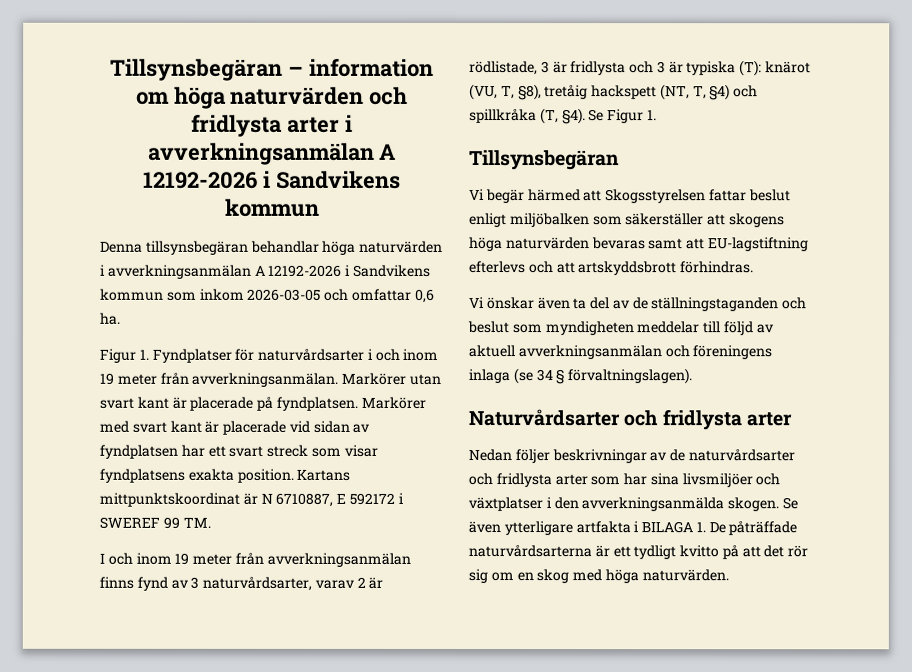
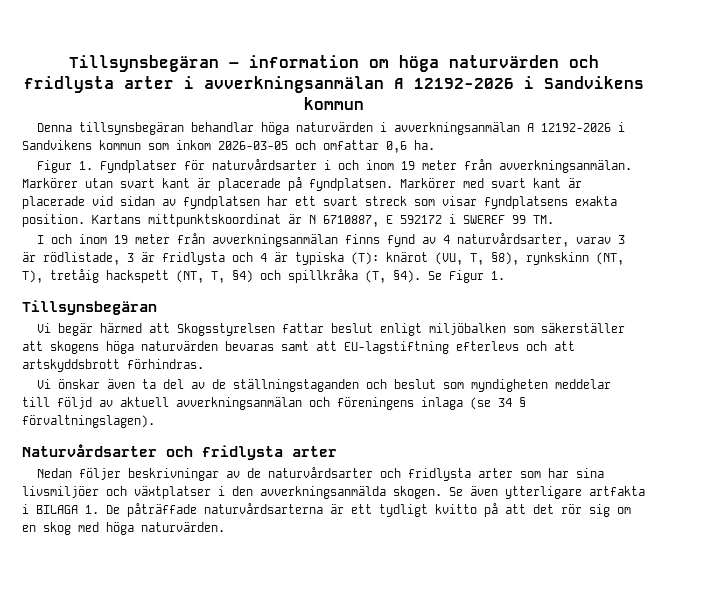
- I och inom 19 meter från avverkningsanmälan finns fynd av 3 naturvårdsarter, varav 2 är rödlistade, 3 är fridlysta och 3 är typiska (T): knärot (VU, T, §8), tretåig hackspett (NT, T, §4) och spillkråka (T, §4).
+ I och inom 19 meter från avverkningsanmälan finns fynd av 4 naturvårdsarter, varav 3 är rödlistade, 3 är fridlysta och 4 är typiska (T): knärot (VU, T, §8), rynkskinn (NT, T), tretåig hackspett (NT, T, §4) och spillkråka (T, §4).

